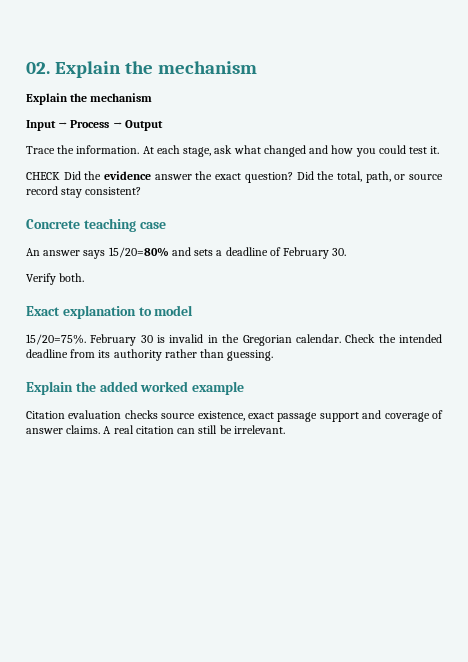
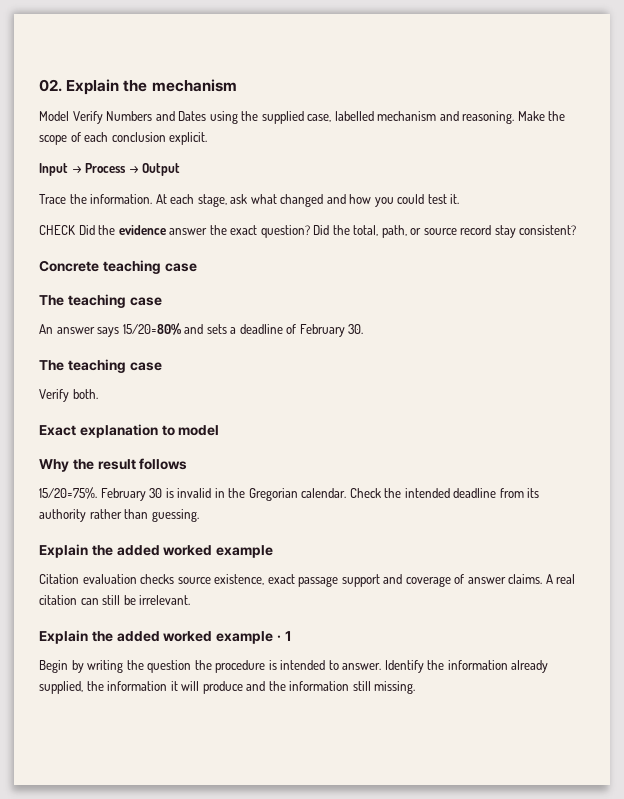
  02. Explain the mechanism
- Explain the mechanism
+ Model Verify Numbers and Dates using the supplied case, labelled mechanism and reasoning. Make the scope of each conclusion explicit.
  Concrete teaching case
+ The teaching case
  An answer says 15/20=80% and sets a deadline of February 30.
+ The teaching case
+ Why the result follows
+ Explain the added worked example · 1
+ Begin by writing the question the procedure is intended to answer. Identify the information already supplied, the information it will produce and the information still missing.

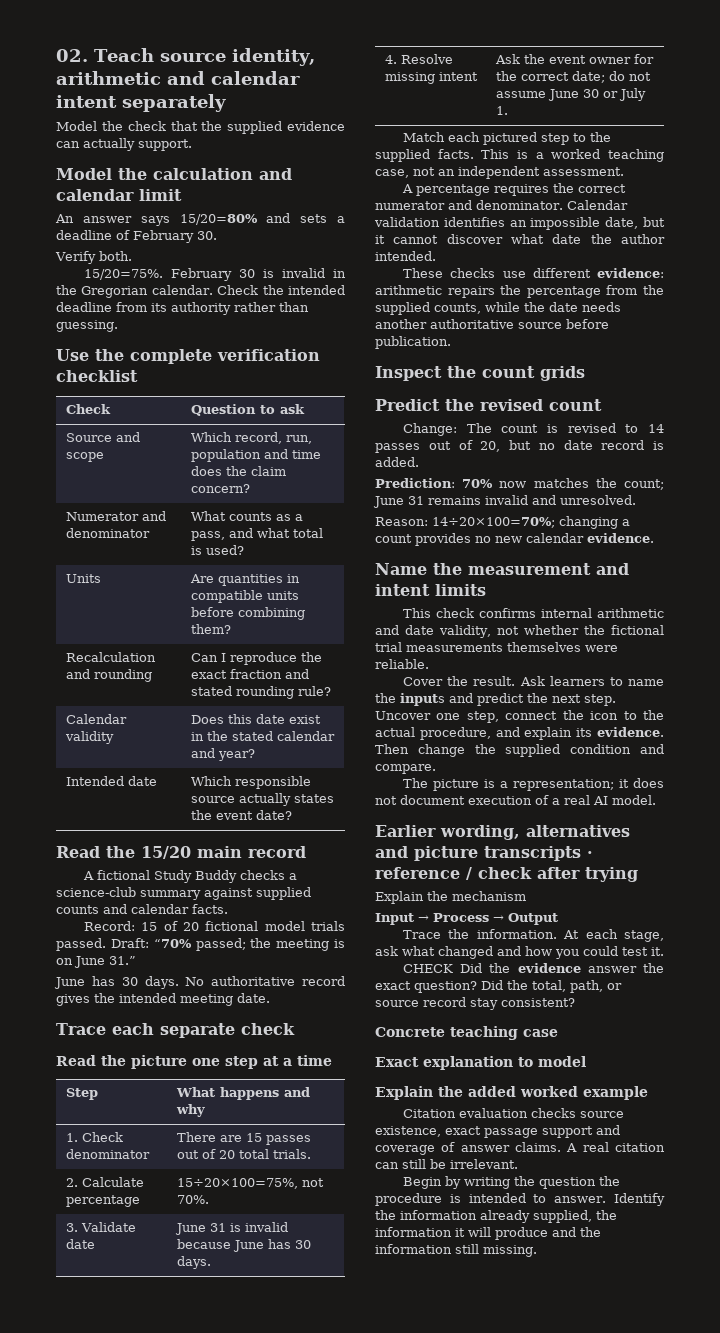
- 02. Explain the mechanism
- Model Verify Numbers and Dates using the supplied case, labelled mechanism and reasoning. Make the scope of each conclusion explicit.
+ 02. Teach source identity, arithmetic and calendar intent separately
+ Model the check that the supplied evidence can actually support.
+ Model the calculation and calendar limit
+ An answer says 15/20=80% and sets a deadline of February 30.
+ Verify both.
+ 15/20=75%. February 30 is invalid in the Gregorian calendar. Check the intended deadline from its authority rather than guessing.
+ Use the complete verification checklist
+ Check | Question to ask
+ Source and scope | Which record, run, population and time does the claim concern?
+ Numerator and denominator | What counts as a pass, and what total is used?
+ Units | Are quantities in compatible units before combining them?
+ Recalculation and rounding | Can I reproduce the exact fraction and stated rounding rule?
+ Calendar validity | Does this date exist in the stated calendar and year?
+ Intended date | Which responsible source actually states the event date?
+ Read the 15/20 main record
+ A fictional Study Buddy checks a science-club summary against supplied counts and calendar facts.
+ Record: 15 of 20 fictional model trials passed. Draft: “70% passed; the meeting is on June 31.”
+ June has 30 days. No authoritative record gives the intended meeting date.
+ Trace each separate check
+ Read the picture one step at a time
+ Step | What happens and why
+ 1. Check denominator | There are 15 passes out of 20 total trials.
+ 2. Calculate percentage | 15÷20×100=75%, not 70%.
+ 3. Validate date | June 31 is invalid because June has 30 days.
+ 4. Resolve missing intent | Ask the event owner for the correct date; do not assume June 30 or July 1.
+ Match each pictured step to the supplied facts. This is a worked teaching case, not an independent assessment.
+ A percentage requires the correct numerator and denominator. Calendar validation identifies an impossible date, but it cannot discover what date the author intended.
+ These checks use different evidence: arithmetic repairs the percentage from the supplied counts, while the date needs another authoritative source before publication.
+ Inspect the count grids
+ Predict the revised count
+ Change: The count is revised to 14 passes out of 20, but no date record is added.
+ Prediction: 70% now matches the count; June 31 remains invalid and unresolved.
+ Reason: 14÷20×100=70%; changing a count provides no new calendar evidence.
+ Name the measurement and intent limits
+ This check confirms internal arithmetic and date validity, not whether the fictional trial measurements themselves were reliable.
+ Cover the result. Ask learners to name the inputs and predict the next step. Uncover one step, connect the icon to the actual procedure, and explain its evidence. Then change the supplied condition and compare.
+ The picture is a representation; it does not document execution of a real AI model.
+ Earlier wording, alternatives and picture transcripts · reference / check after trying
+ Explain the mechanism
  Concrete teaching case
- The teaching case
- An answer says 15/20=80% and sets a deadline of February 30.
- The teaching case
- Verify both.
  Exact explanation to model
- Why the result follows
- 15/20=75%. February 30 is invalid in the Gregorian calendar. Check the intended deadline from its authority rather than guessing.
- Explain the added worked example · 1

